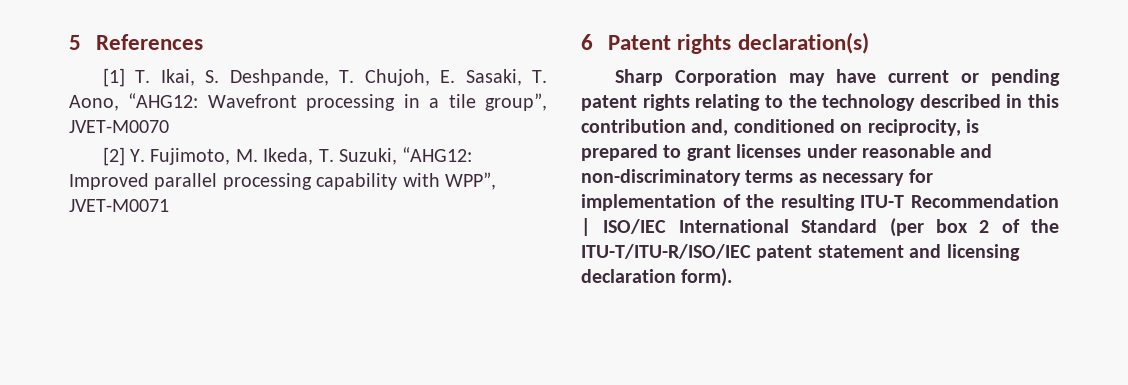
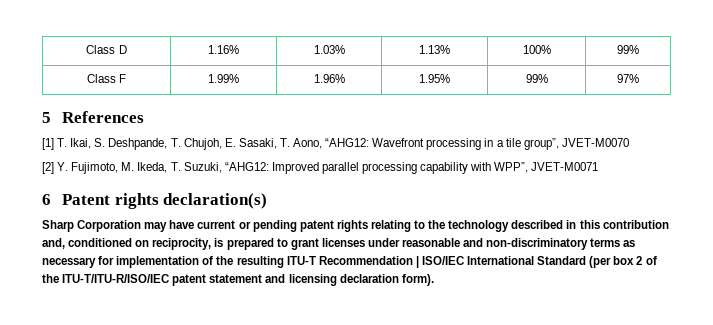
+ Class D | 1.16% | 1.03% | 1.13% | 100% | 99%
+ Class F | 1.99% | 1.96% | 1.95% | 99% | 97%

